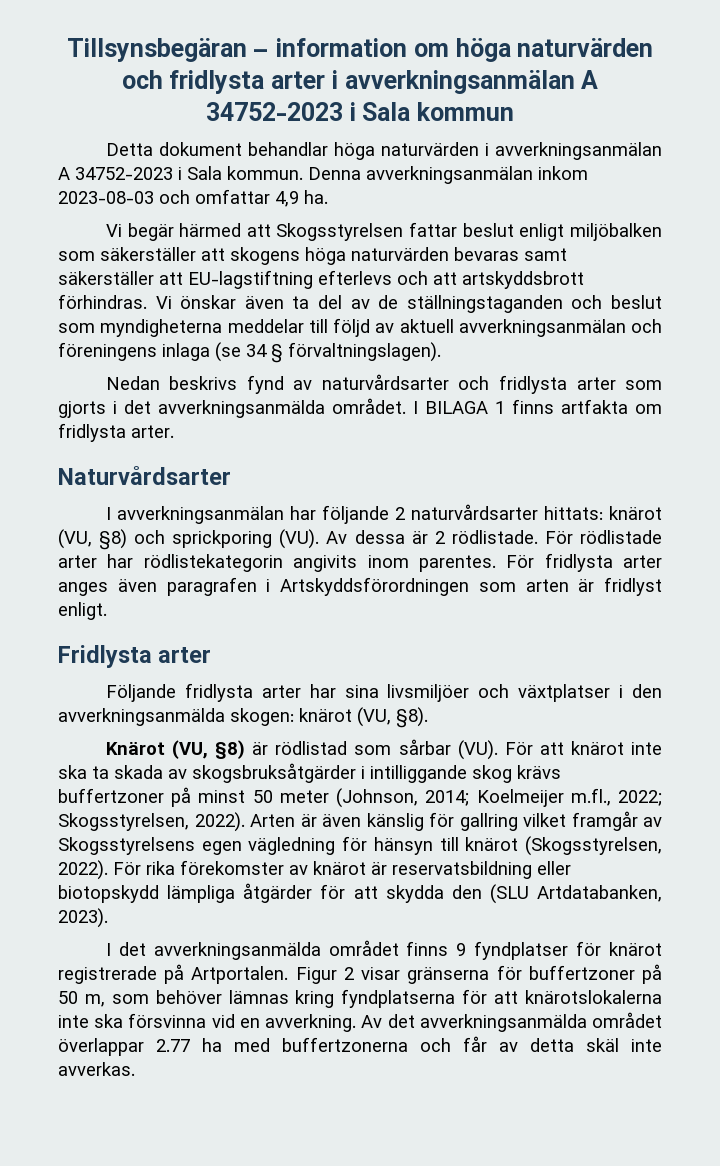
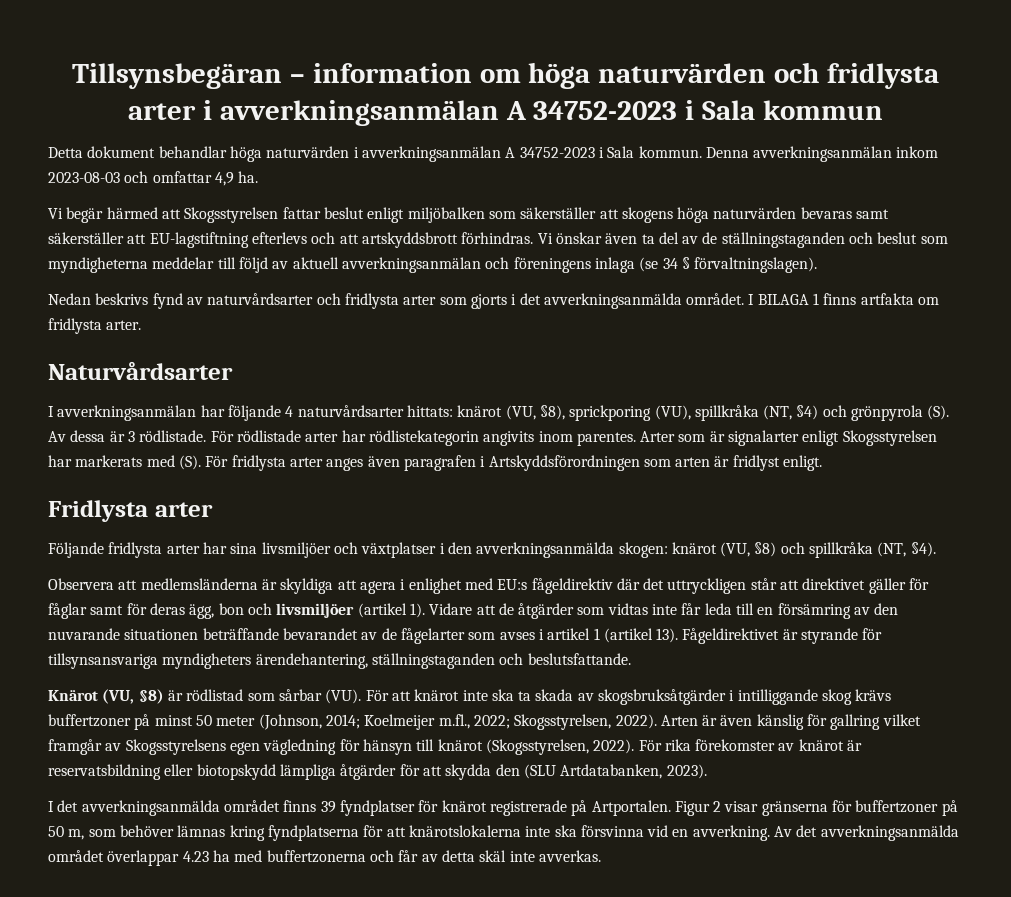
- I avverkningsanmälan har följande 2 naturvårdsarter hittats: knärot (VU, §8) och sprickporing (VU). Av dessa är 2 rödlistade.
+ I avverkningsanmälan har följande 4 naturvårdsarter hittats: knärot (VU, §8), sprickporing (VU), spillkråka (NT, §4) och grönpyrola (S). Av dessa är 3 rödlistade.
- För fridlysta arter anges även paragrafen i Artskyddsförordningen som arten är fridlyst enligt.
+ Arter som är signalarter enligt Skogsstyrelsen har markerats med (S). För fridlysta arter anges även paragrafen i Artskyddsförordningen som arten är fridlyst enligt.
- Följande fridlysta arter har sina livsmiljöer och växtplatser i den avverkningsanmälda skogen: knärot (VU, §8).
+ Följande fridlysta arter har sina livsmiljöer och växtplatser i den avverkningsanmälda skogen: knärot (VU, §8) och spillkråka (NT, §4).
+ Observera att medlemsländerna är skyldiga att agera i enlighet med EU:s fågeldirektiv där det uttryckligen står att direktivet gäller för fåglar samt för deras ägg, bon och livsmiljöer (artikel 1). Vidare att de åtgärder som vidtas inte får leda till en försämring av den nuvarande situationen beträffande bevarandet av de fågelarter som avses i artikel 1 (artikel 13). Fågeldirektivet är styrande för tillsynsansvariga myndigheters ärendehantering, ställningstaganden och beslutsfattande.
- I det avverkningsanmälda området finns 9 fyndplatser för knärot registrerade på Artportalen.
+ I det avverkningsanmälda området finns 39 fyndplatser för knärot registrerade på Artportalen.
- Av det avverkningsanmälda området överlappar 2.77 ha med buffertzonerna och får av detta skäl inte avverkas.
+ Av det avverkningsanmälda området överlappar 4.23 ha med buffertzonerna och får av detta skäl inte avverkas.

